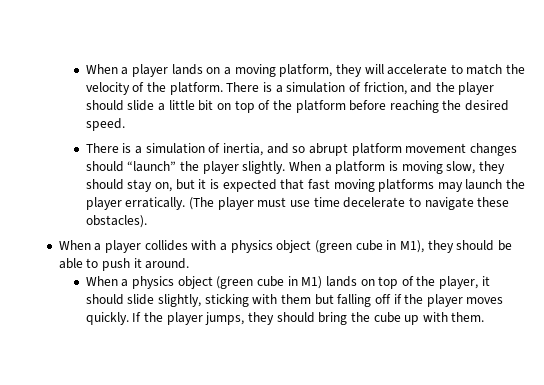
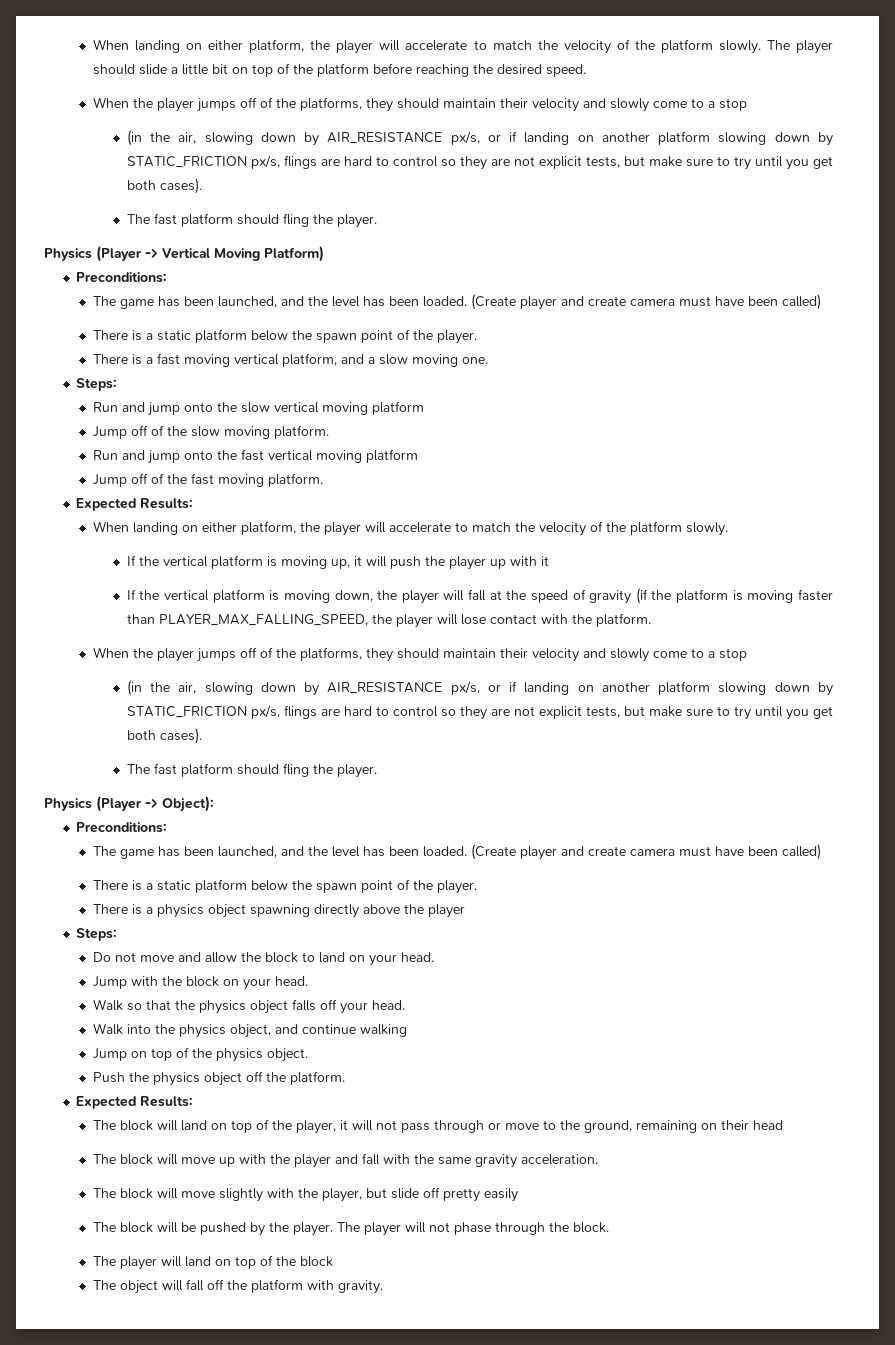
- When a player lands on a moving platform, they will accelerate to match the velocity of the platform. There is a simulation of friction, and the player should slide a little bit on top of the platform before reaching the desired speed.
- There is a simulation of inertia, and so abrupt platform movement changes should “launch” the player slightly. When a platform is moving slow, they should stay on, but it is expected that fast moving platforms may launch the player erratically. (The player must use time decelerate to navigate these obstacles).
- When a player collides with a physics object (green cube in M1), they should be able to push it around.
- When a physics object (green cube in M1) lands on top of the player, it should slide slightly, sticking with them but falling off if the player moves quickly. If the player jumps, they should bring the cube up with them.
+ When landing on either platform, the player will accelerate to match the velocity of the platform slowly. The player should slide a little bit on top of the platform before reaching the desired speed.
+ When the player jumps off of the platforms, they should maintain their velocity and slowly come to a stop
+ (in the air, slowing down by AIR_RESISTANCE px/s, or if landing on another platform slowing down by STATIC_FRICTION px/s, flings are hard to control so they are not explicit tests, but make sure to try until you get both cases).
+ The fast platform should fling the player.
+ Physics (Player -> Vertical Moving Platform)
+ Preconditions:
+ The game has been launched, and the level has been loaded. (Create player and create camera must have been called)
+ There is a static platform below the spawn point of the player.
+ There is a fast moving vertical platform, and a slow moving one.
+ Steps:
+ Run and jump onto the slow vertical moving platform
+ Jump off of the slow moving platform.
+ Run and jump onto the fast vertical moving platform
+ Jump off of the fast moving platform.
+ Expected Results:
+ When landing on either platform, the player will accelerate to match the velocity of the platform slowly.
+ If the vertical platform is moving up, it will push the player up with it
+ If the vertical platform is moving down, the player will fall at the speed of gravity (if the platform is moving faster than PLAYER_MAX_FALLING_SPEED, the player will lose contact with the platform.
+ When the player jumps off of the platforms, they should maintain their velocity and slowly come to a stop
+ (in the air, slowing down by AIR_RESISTANCE px/s, or if landing on another platform slowing down by STATIC_FRICTION px/s, flings are hard to control so they are not explicit tests, but make sure to try until you get both cases).
+ The fast platform should fling the player.
+ Physics (Player -> Object):
+ Preconditions:
+ The game has been launched, and the level has been loaded. (Create player and create camera must have been called)
+ There is a static platform below the spawn point of the player.
+ There is a physics object spawning directly above the player
+ Steps:
+ Do not move and allow the block to land on your head.
+ Jump with the block on your head.
+ Walk so that the physics object falls off your head.
+ Walk into the physics object, and continue walking
+ Jump on top of the physics object.
+ Push the physics object off the platform.
+ Expected Results:
+ The block will land on top of the player, it will not pass through or move to the ground, remaining on their head
+ The block will move up with the player and fall with the same gravity acceleration.
+ The block will move slightly with the player, but slide off pretty easily
+ The block will be pushed by the player. The player will not phase through the block.
+ The player will land on top of the block
+ The object will fall off the platform with gravity.

